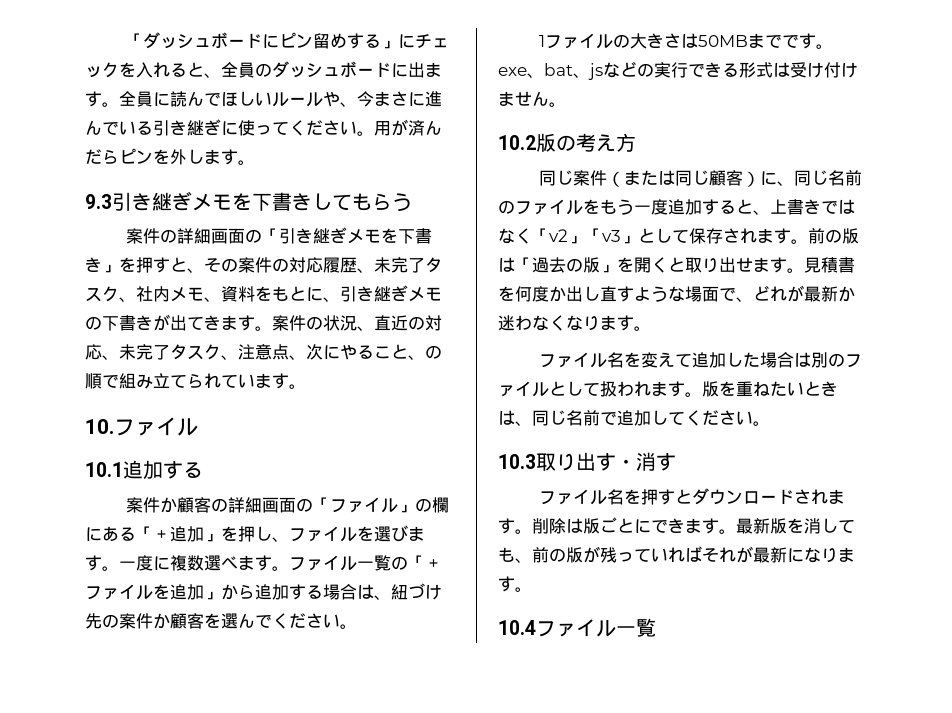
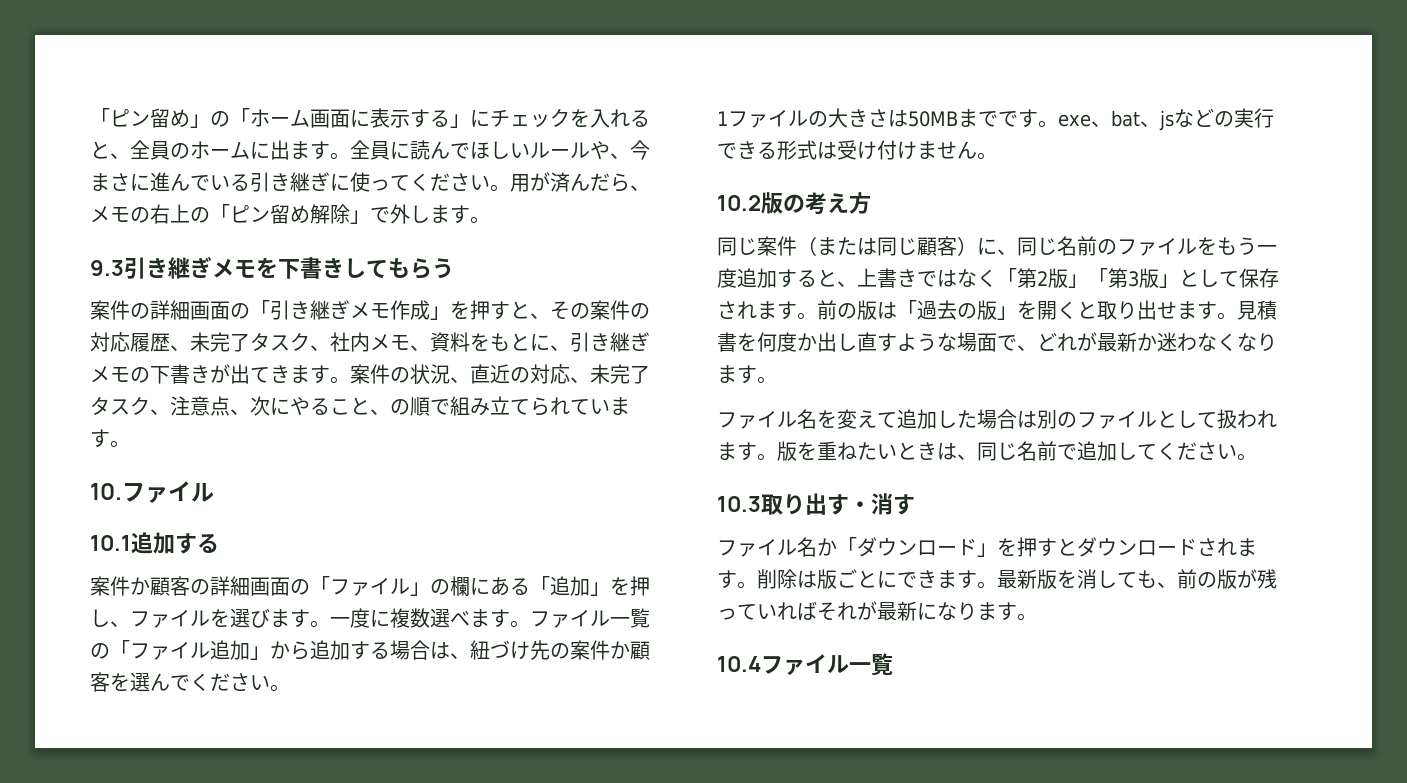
- 「ダッシュボードにピン留めする」にチェックを入れると、全員のダッシュボードに出ます。
+ 「ピン留め」の「ホーム画面に表示する」にチェックを入れると、全員のホームに出ます。
- 用が済んだらピンを外します。
+ 用が済んだら、メモの右上の「ピン留め解除」で外します。
- 案件の詳細画面の「引き継ぎメモを下書き」を押すと、その案件の対応履歴、未完了タスク、社内メモ、資料をもとに、引き継ぎメモの下書きが出てきます。
+ 案件の詳細画面の「引き継ぎメモ作成」を押すと、その案件の対応履歴、未完了タスク、社内メモ、資料をもとに、引き継ぎメモの下書きが出てきます。
- 案件か顧客の詳細画面の「ファイル」の欄にある「＋追加」を押し、ファイルを選びます。
+ 案件か顧客の詳細画面の「ファイル」の欄にある「追加」を押し、ファイルを選びます。
- ファイル一覧の「＋ファイルを追加」から追加する場合は、紐づけ先の案件か顧客を選んでください。
+ ファイル一覧の「ファイル追加」から追加する場合は、紐づけ先の案件か顧客を選んでください。
- 同じ案件（または同じ顧客）に、同じ名前のファイルをもう一度追加すると、上書きではなく「v2」「v3」として保存されます。
+ 同じ案件（または同じ顧客）に、同じ名前のファイルをもう一度追加すると、上書きではなく「第2版」「第3版」として保存されます。
- ファイル名を押すとダウンロードされます。
+ ファイル名か「ダウンロード」を押すとダウンロードされます。

